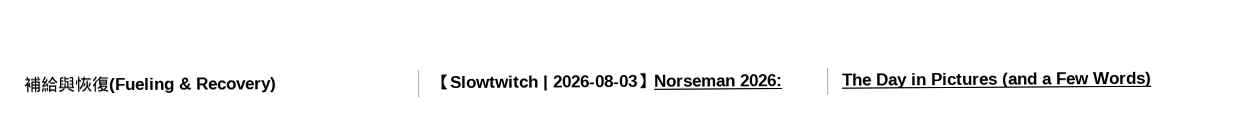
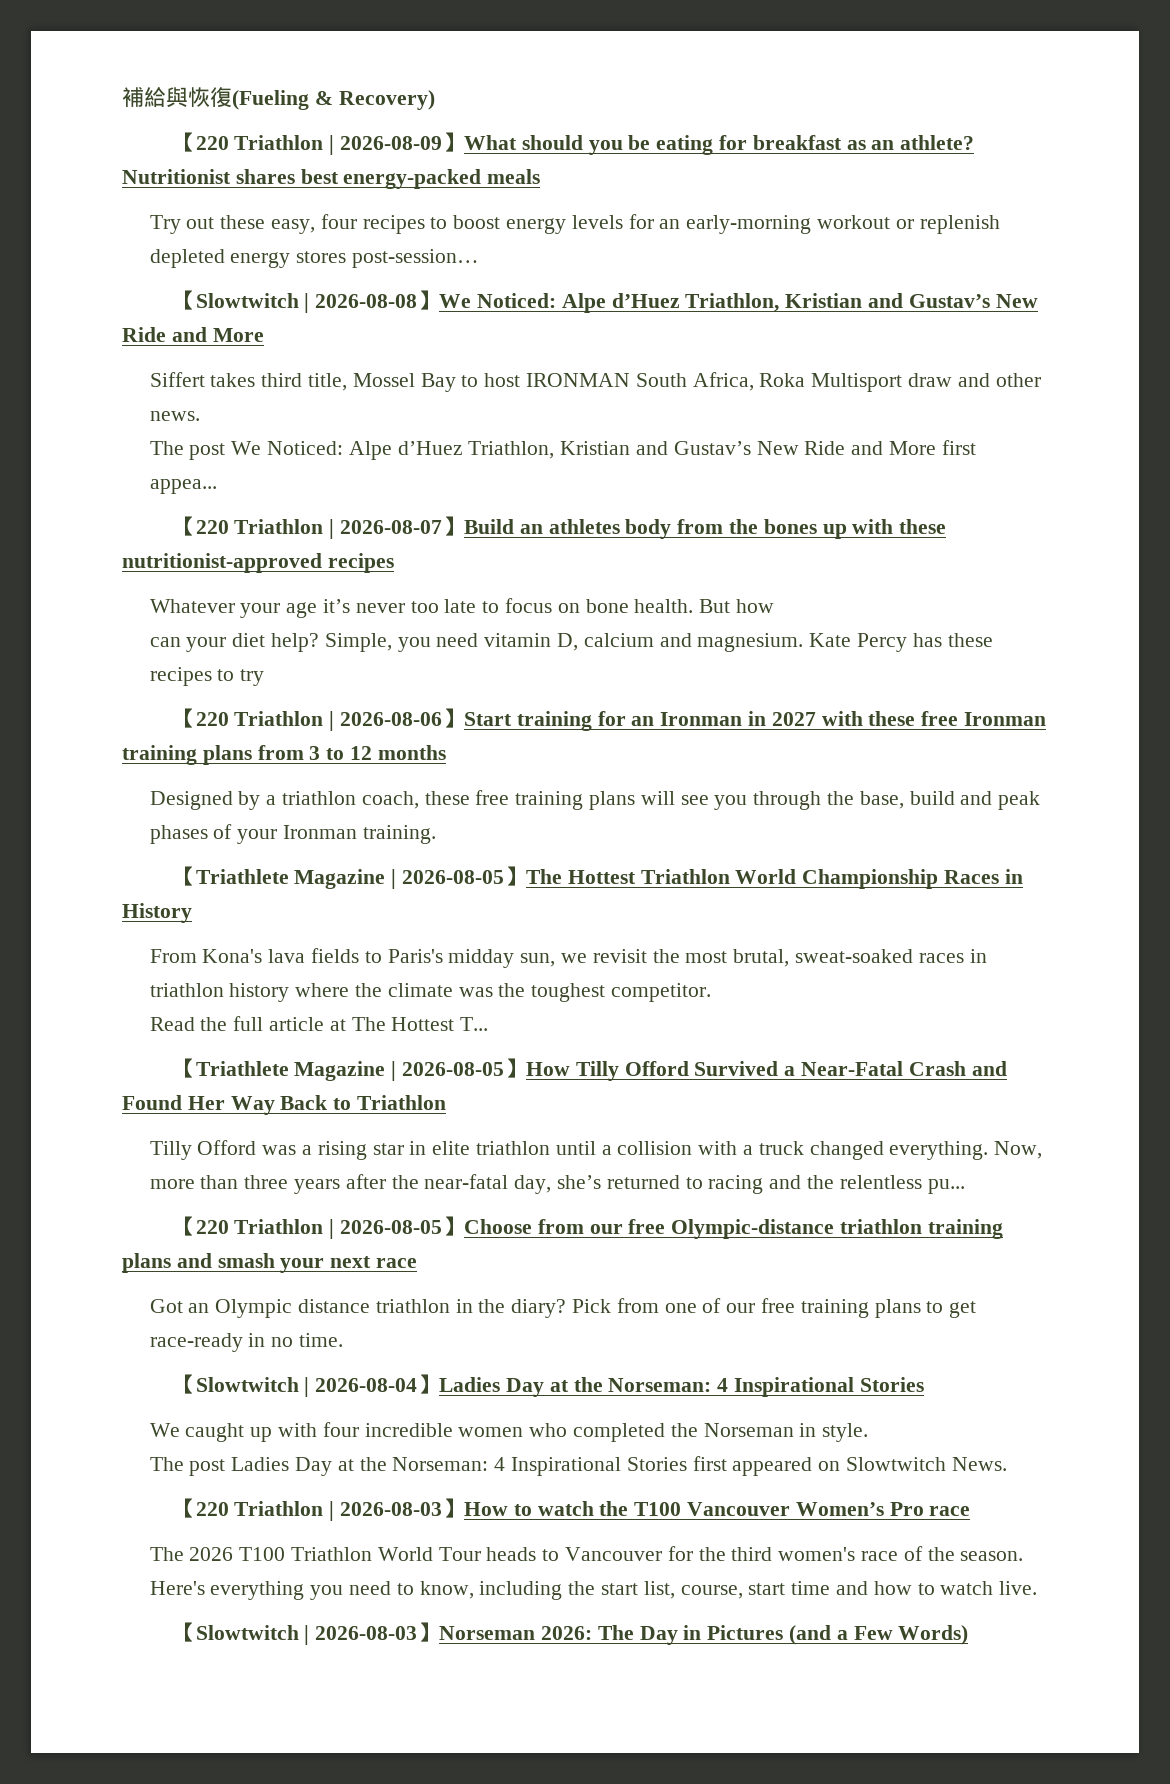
+ 【220 Triathlon | 2026-08-09】What should you be eating for breakfast as an athlete? Nutritionist shares best energy-packed meals
+ Try out these easy, four recipes to boost energy levels for an early-morning workout or replenish depleted energy stores post-session…
+ 【Slowtwitch | 2026-08-08】We Noticed: Alpe d’Huez Triathlon, Kristian and Gustav’s New Ride and More
+ Siffert takes third title, Mossel Bay to host IRONMAN South Africa, Roka Multisport draw and other news.
+ The post We Noticed: Alpe d’Huez Triathlon, Kristian and Gustav’s New Ride and More first appea...
+ 【220 Triathlon | 2026-08-07】Build an athletes body from the bones up with these nutritionist-approved recipes
+ Whatever your age it’s never too late to focus on bone health. But how
+ can your diet help? Simple, you need vitamin D, calcium and magnesium. Kate Percy has these recipes to try
+ 【220 Triathlon | 2026-08-06】Start training for an Ironman in 2027 with these free Ironman training plans from 3 to 12 months
+ Designed by a triathlon coach, these free training plans will see you through the base, build and peak phases of your Ironman training.
+ 【Triathlete Magazine | 2026-08-05】The Hottest Triathlon World Championship Races in History
+ From Kona's lava fields to Paris's midday sun, we revisit the most brutal, sweat-soaked races in triathlon history where the climate was the toughest competitor.
+ Read the full article at The Hottest T...
+ 【Triathlete Magazine | 2026-08-05】How Tilly Offord Survived a Near-Fatal Crash and Found Her Way Back to Triathlon
+ Tilly Offord was a rising star in elite triathlon until a collision with a truck changed everything. Now, more than three years after the near-fatal day, she’s returned to racing and the relentless pu...
+ 【220 Triathlon | 2026-08-05】Choose from our free Olympic-distance triathlon training plans and smash your next race
+ Got an Olympic distance triathlon in the diary? Pick from one of our free training plans to get race-ready in no time.
+ 【Slowtwitch | 2026-08-04】Ladies Day at the Norseman: 4 Inspirational Stories
+ We caught up with four incredible women who completed the Norseman in style.
+ The post Ladies Day at the Norseman: 4 Inspirational Stories first appeared on Slowtwitch News.
+ 【220 Triathlon | 2026-08-03】How to watch the T100 Vancouver Women’s Pro race
+ The 2026 T100 Triathlon World Tour heads to Vancouver for the third women's race of the season. Here's everything you need to know, including the start list, course, start time and how to watch live.

